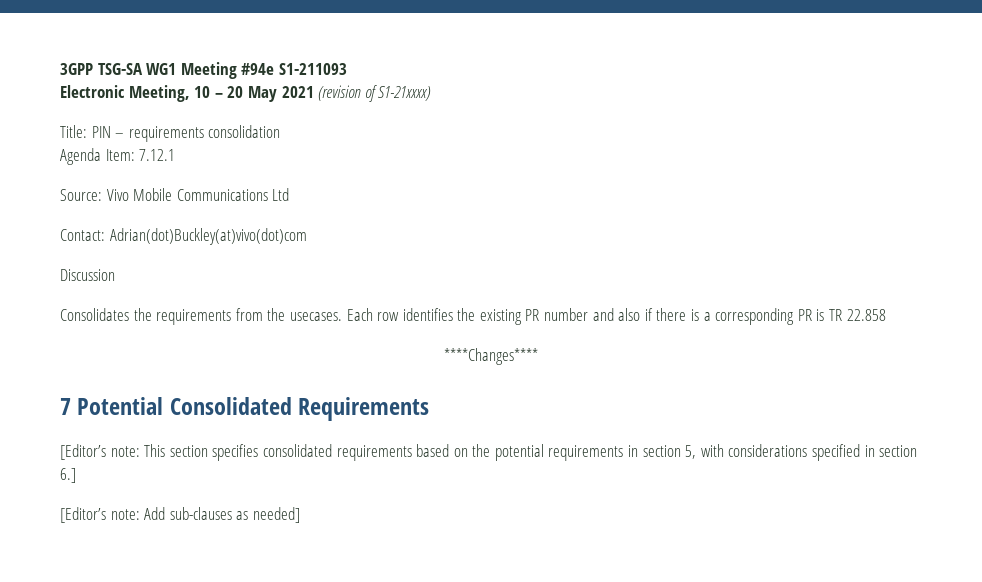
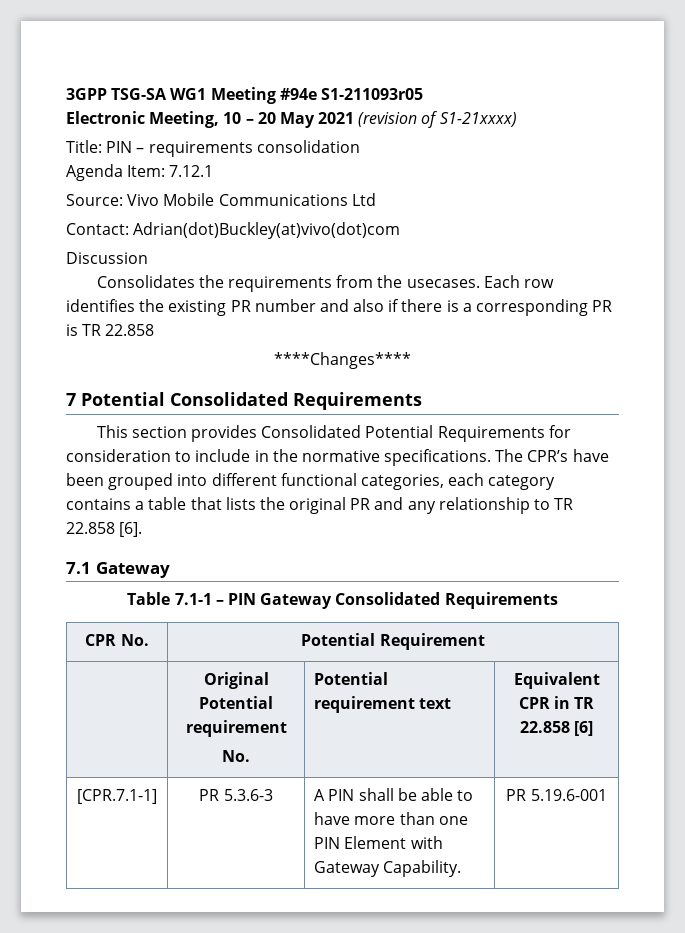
- 3GPP TSG-SA WG1 Meeting #94e S1-211093
+ 3GPP TSG-SA WG1 Meeting #94e S1-211093r05
- [Editor’s note: This section specifies consolidated requirements based on the potential requirements in section 5, with considerations specified in section 6.]
- [Editor’s note: Add sub-clauses as needed]
+ This section provides Consolidated Potential Requirements for consideration to include in the normative specifications. The CPR’s have been grouped into different functional categories, each category contains a table that lists the original PR and any relationship to TR 22.858 [6].
+ 7.1 Gateway
+ Table 7.1-1 – PIN Gateway Consolidated Requirements
+ CPR No. | Potential Requirement
+ | Original Potential requirement
+ No. | Potential requirement text | Equivalent CPR in TR 22.858 [6]
+ [CPR.7.1-1] | PR 5.3.6-3 | A PIN shall be able to have more than one PIN Element with Gateway Capability. | PR 5.19.6-001

